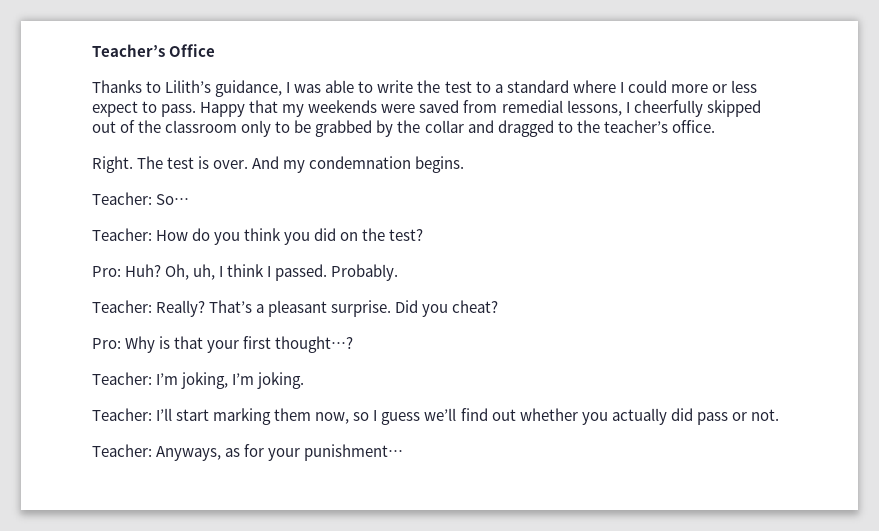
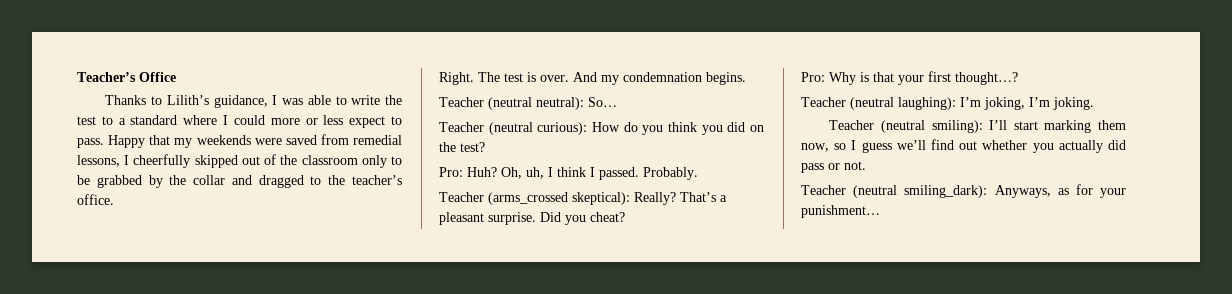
- Teacher: So…
- Teacher: How do you think you did on the test?
+ Teacher (neutral neutral): So…
+ Teacher (neutral curious): How do you think you did on the test?
- Teacher: Really?
+ Teacher (arms_crossed skeptical): Really?
- Teacher: I’m joking, I’m joking.
+ Teacher (neutral laughing): I’m joking, I’m joking.
- Teacher: I’ll start marking them now, so I guess we’ll find out whether you actually did pass or not.
+ Teacher (neutral smiling): I’ll start marking them now, so I guess we’ll find out whether you actually did pass or not.
- Teacher: Anyways, as for your punishment…
+ Teacher (neutral smiling_dark): Anyways, as for your punishment…

